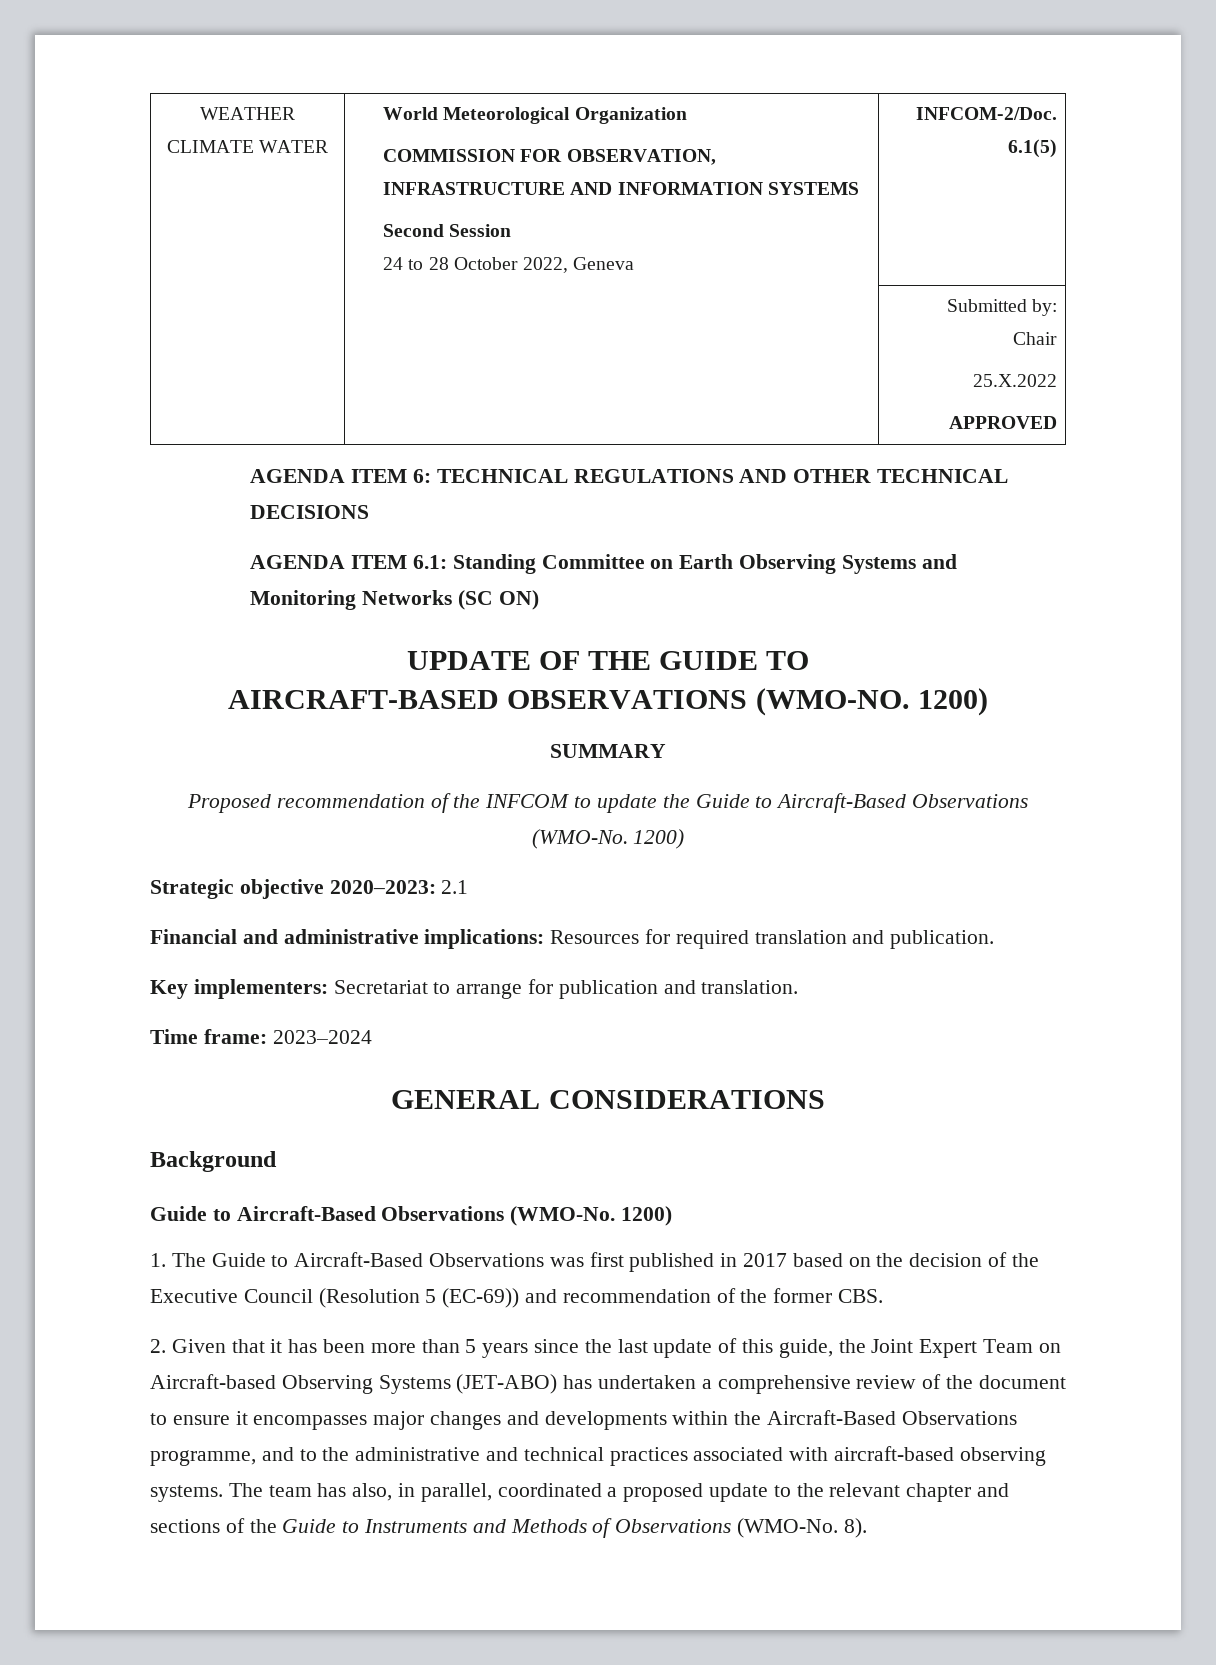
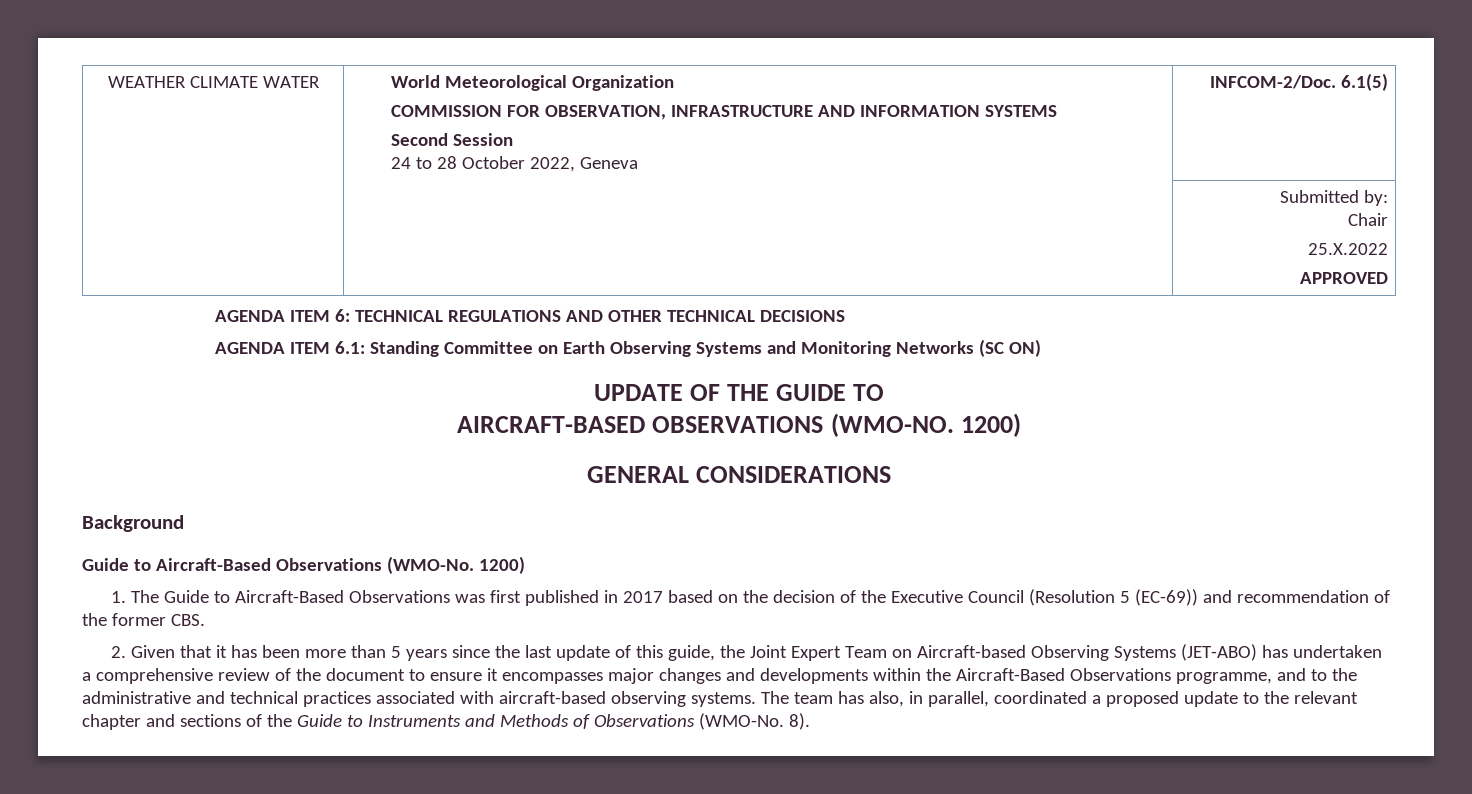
- SUMMARY
- Proposed recommendation of the INFCOM to update the Guide to Aircraft-Based Observations (WMO-No. 1200)
- Strategic objective 2020–2023: 2.1
- Financial and administrative implications: Resources for required translation and publication.
- Key implementers: Secretariat to arrange for publication and translation.
- Time frame: 2023–2024

